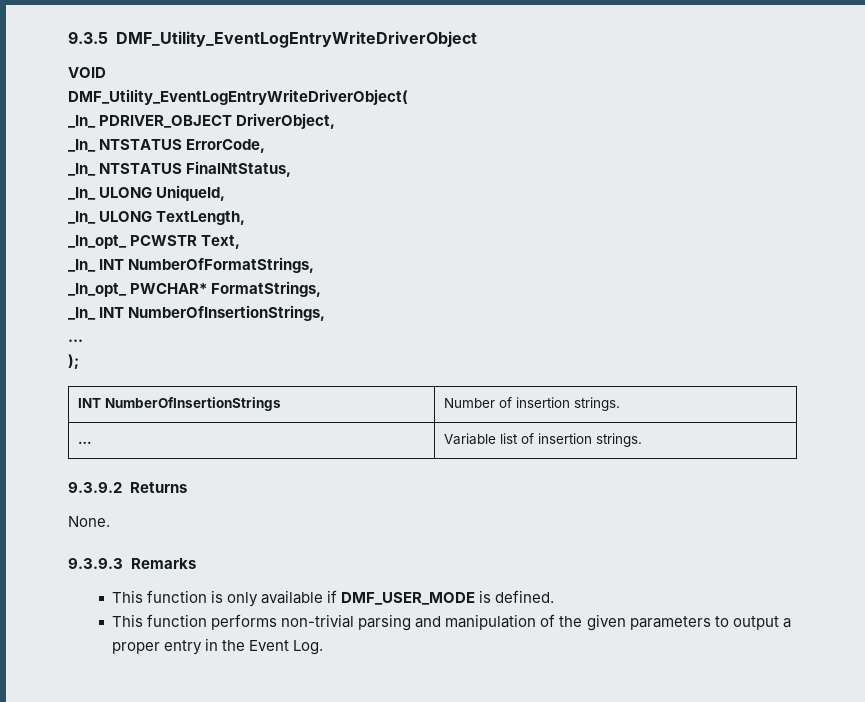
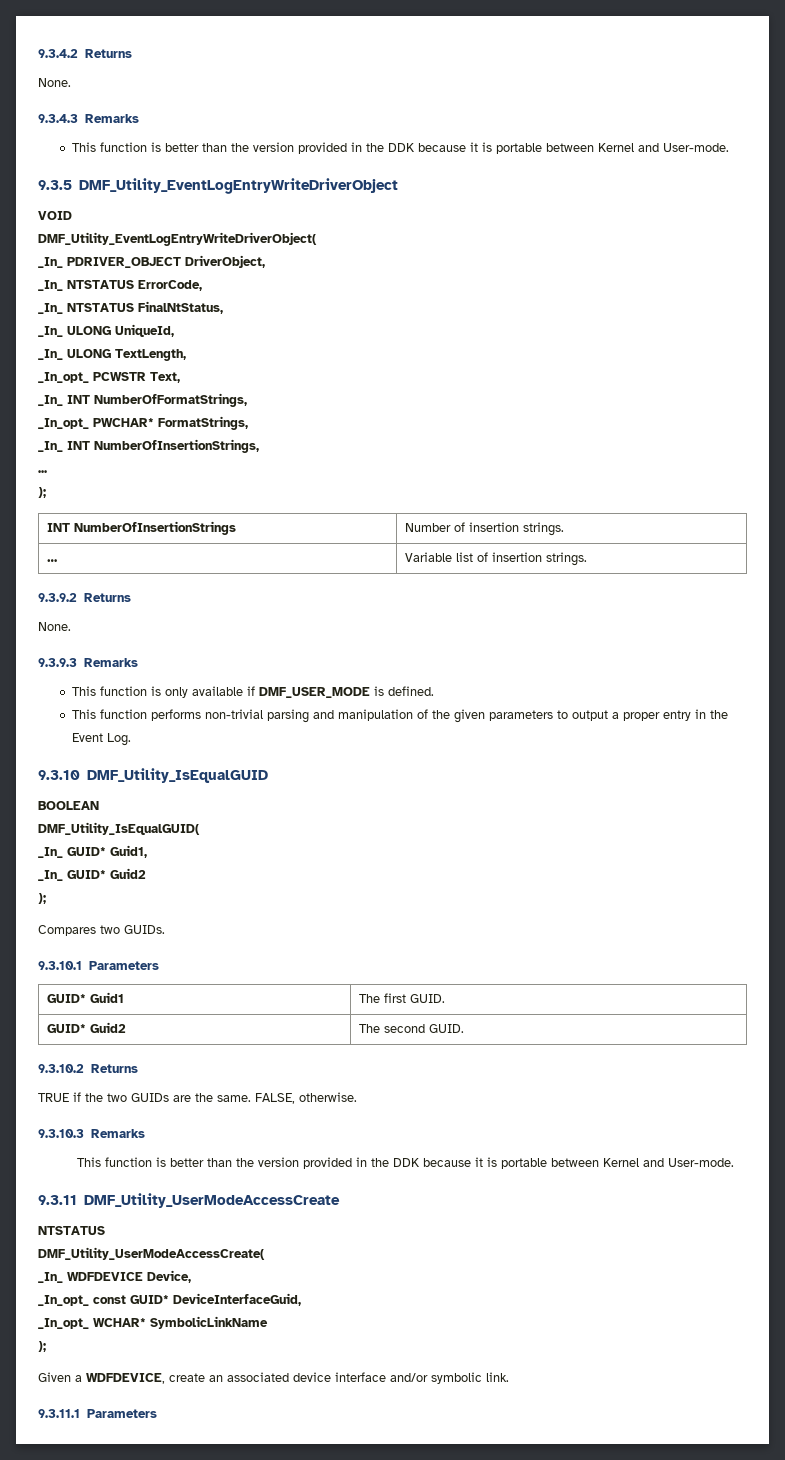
+ 9.3.4.2 Returns
+ None.
+ 9.3.4.3 Remarks
+ This function is better than the version provided in the DDK because it is portable between Kernel and User-mode.
+ 9.3.10 DMF_Utility_IsEqualGUID
+ BOOLEAN
+ DMF_Utility_IsEqualGUID(
+ _In_ GUID* Guid1,
+ _In_ GUID* Guid2
+ );
+ Compares two GUIDs.
+ 9.3.10.1 Parameters
+ GUID* Guid1 | The first GUID.
+ GUID* Guid2 | The second GUID.
+ 9.3.10.2 Returns
+ TRUE if the two GUIDs are the same. FALSE, otherwise.
+ 9.3.10.3 Remarks
+ This function is better than the version provided in the DDK because it is portable between Kernel and User-mode.
+ 9.3.11 DMF_Utility_UserModeAccessCreate
+ NTSTATUS
+ DMF_Utility_UserModeAccessCreate(
+ _In_ WDFDEVICE Device,
+ _In_opt_ const GUID* DeviceInterfaceGuid,
+ _In_opt_ WCHAR* SymbolicLinkName
+ );
+ Given a WDFDEVICE, create an associated device interface and/or symbolic link.
+ 9.3.11.1 Parameters

